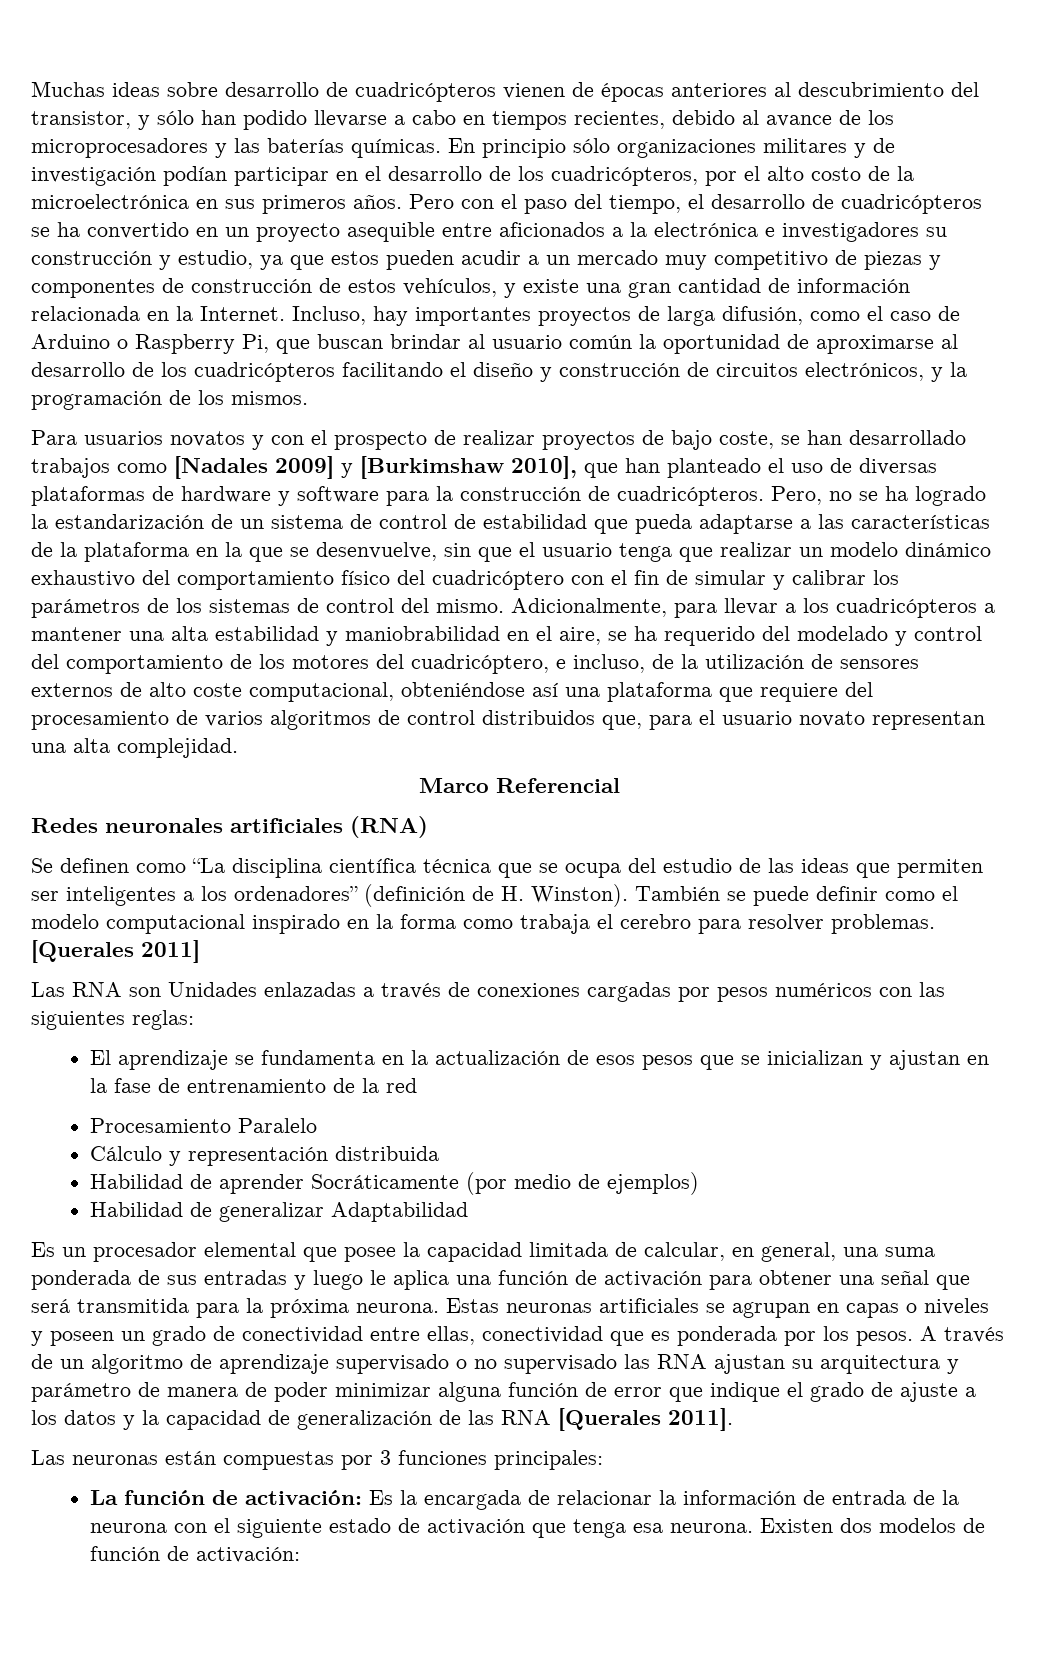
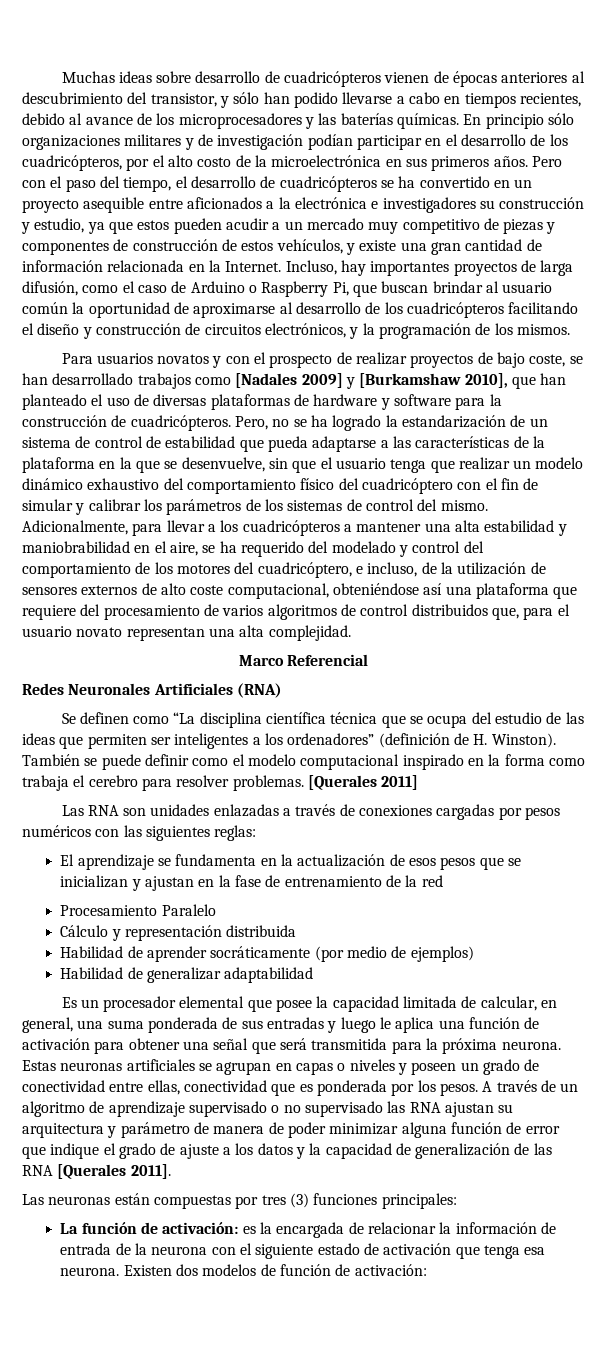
- Para usuarios novatos y con el prospecto de realizar proyectos de bajo coste, se han desarrollado trabajos como [Nadales 2009] y [Burkimshaw 2010], que han planteado el uso de diversas plataformas de hardware y software para la construcción de cuadricópteros.
+ Para usuarios novatos y con el prospecto de realizar proyectos de bajo coste, se han desarrollado trabajos como [Nadales 2009] y [Burkamshaw 2010], que han planteado el uso de diversas plataformas de hardware y software para la construcción de cuadricópteros.
- Redes neuronales artificiales (RNA)
+ Redes Neuronales Artificiales (RNA)
- Las RNA son Unidades enlazadas a través de conexiones cargadas por pesos numéricos con las siguientes reglas:
+ Las RNA son unidades enlazadas a través de conexiones cargadas por pesos numéricos con las siguientes reglas:
- Habilidad de aprender Socráticamente (por medio de ejemplos)
+ Habilidad de aprender socráticamente (por medio de ejemplos)
- Habilidad de generalizar Adaptabilidad
+ Habilidad de generalizar adaptabilidad
- Las neuronas están compuestas por 3 funciones principales:
+ Las neuronas están compuestas por tres (3) funciones principales:
- La función de activación: Es la encargada de relacionar la información de entrada de la neurona con el siguiente estado de activación que tenga esa neurona.
+ La función de activación: es la encargada de relacionar la información de entrada de la neurona con el siguiente estado de activación que tenga esa neurona.

